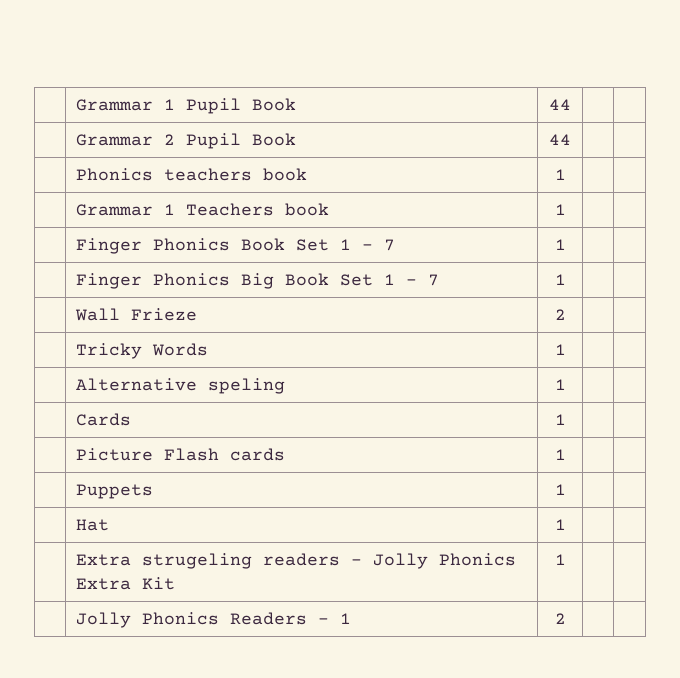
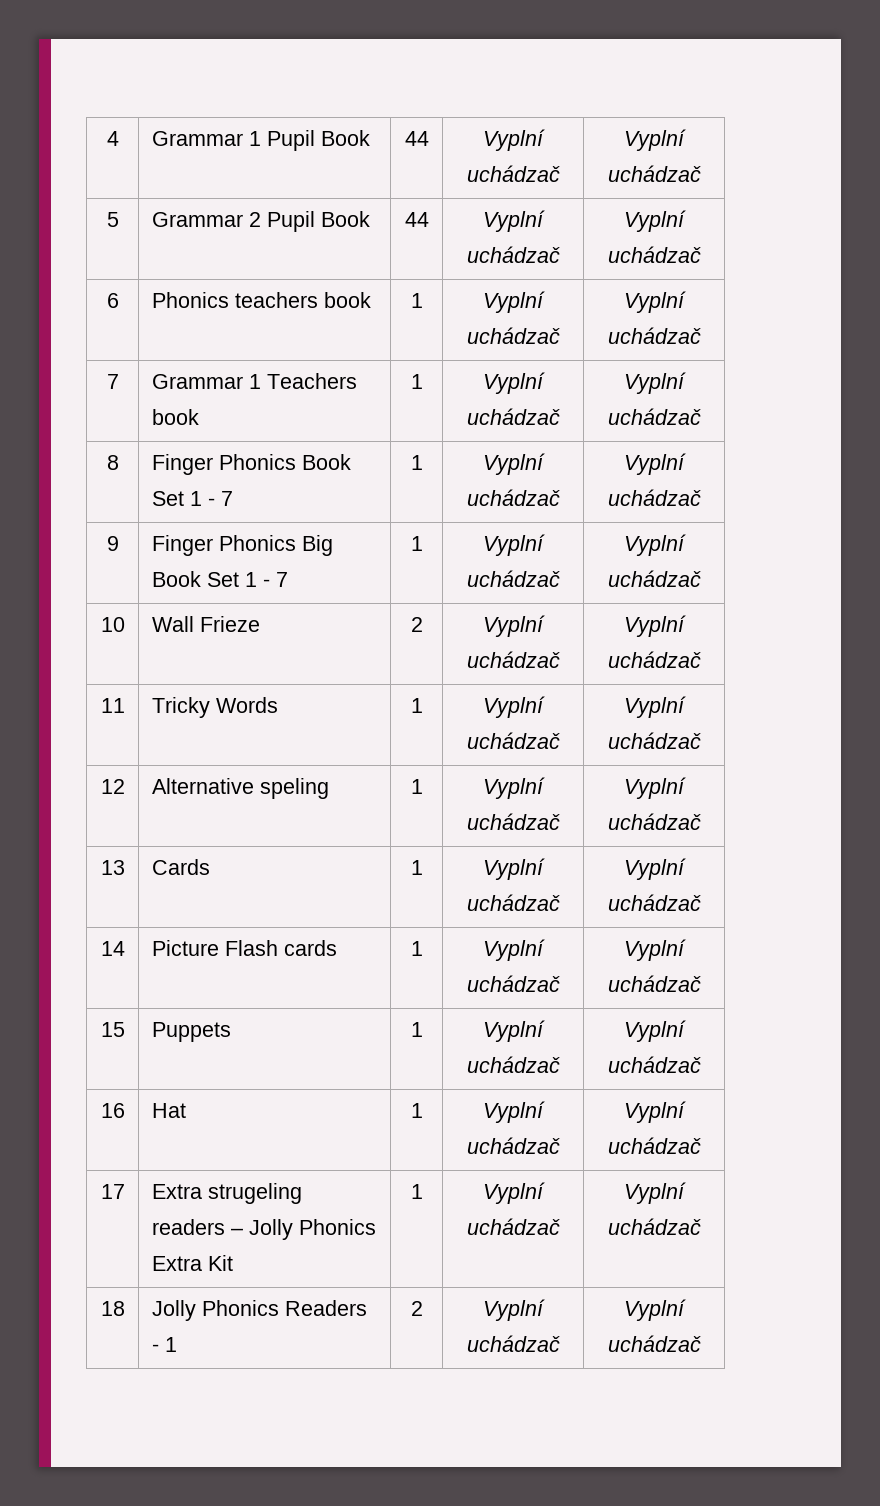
- | Grammar 1 Pupil Book | 44 | |
- | Grammar 2 Pupil Book | 44 | |
- | Phonics teachers book | 1 | |
- | Grammar 1 Teachers book | 1 | |
- | Finger Phonics Book Set 1 - 7 | 1 | |
- | Finger Phonics Big Book Set 1 - 7 | 1 | |
- | Wall Frieze | 2 | |
- | Tricky Words | 1 | |
- | Alternative speling | 1 | |
- | Cards | 1 | |
- | Picture Flash cards | 1 | |
- | Puppets | 1 | |
- | Hat | 1 | |
- | Extra strugeling readers – Jolly Phonics Extra Kit | 1 | |
- | Jolly Phonics Readers - 1 | 2 | |
+ 4 | Grammar 1 Pupil Book | 44 | Vyplní uchádzač | Vyplní uchádzač
+ 5 | Grammar 2 Pupil Book | 44 | Vyplní uchádzač | Vyplní uchádzač
+ 6 | Phonics teachers book | 1 | Vyplní uchádzač | Vyplní uchádzač
+ 7 | Grammar 1 Teachers book | 1 | Vyplní uchádzač | Vyplní uchádzač
+ 8 | Finger Phonics Book Set 1 - 7 | 1 | Vyplní uchádzač | Vyplní uchádzač
+ 9 | Finger Phonics Big Book Set 1 - 7 | 1 | Vyplní uchádzač | Vyplní uchádzač
+ 10 | Wall Frieze | 2 | Vyplní uchádzač | Vyplní uchádzač
+ 11 | Tricky Words | 1 | Vyplní uchádzač | Vyplní uchádzač
+ 12 | Alternative speling | 1 | Vyplní uchádzač | Vyplní uchádzač
+ 13 | Cards | 1 | Vyplní uchádzač | Vyplní uchádzač
+ 14 | Picture Flash cards | 1 | Vyplní uchádzač | Vyplní uchádzač
+ 15 | Puppets | 1 | Vyplní uchádzač | Vyplní uchádzač
+ 16 | Hat | 1 | Vyplní uchádzač | Vyplní uchádzač
+ 17 | Extra strugeling readers – Jolly Phonics Extra Kit | 1 | Vyplní uchádzač | Vyplní uchádzač
+ 18 | Jolly Phonics Readers - 1 | 2 | Vyplní uchádzač | Vyplní uchádzač

